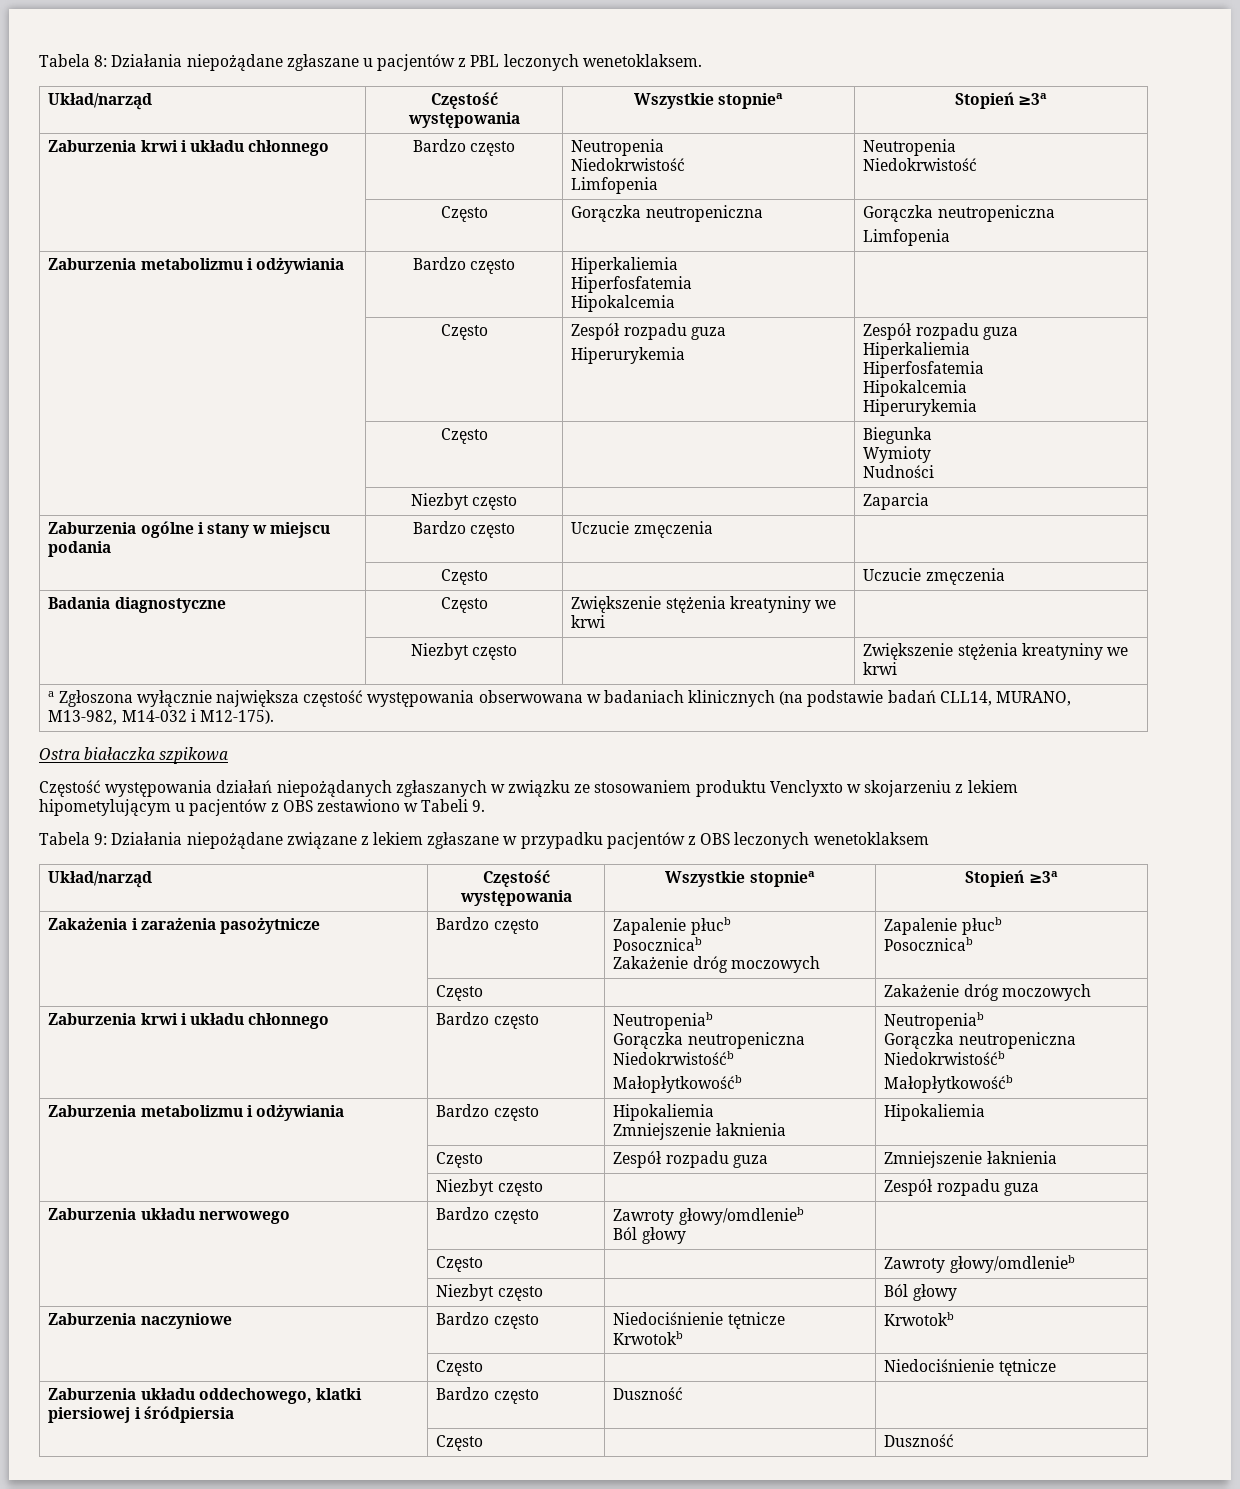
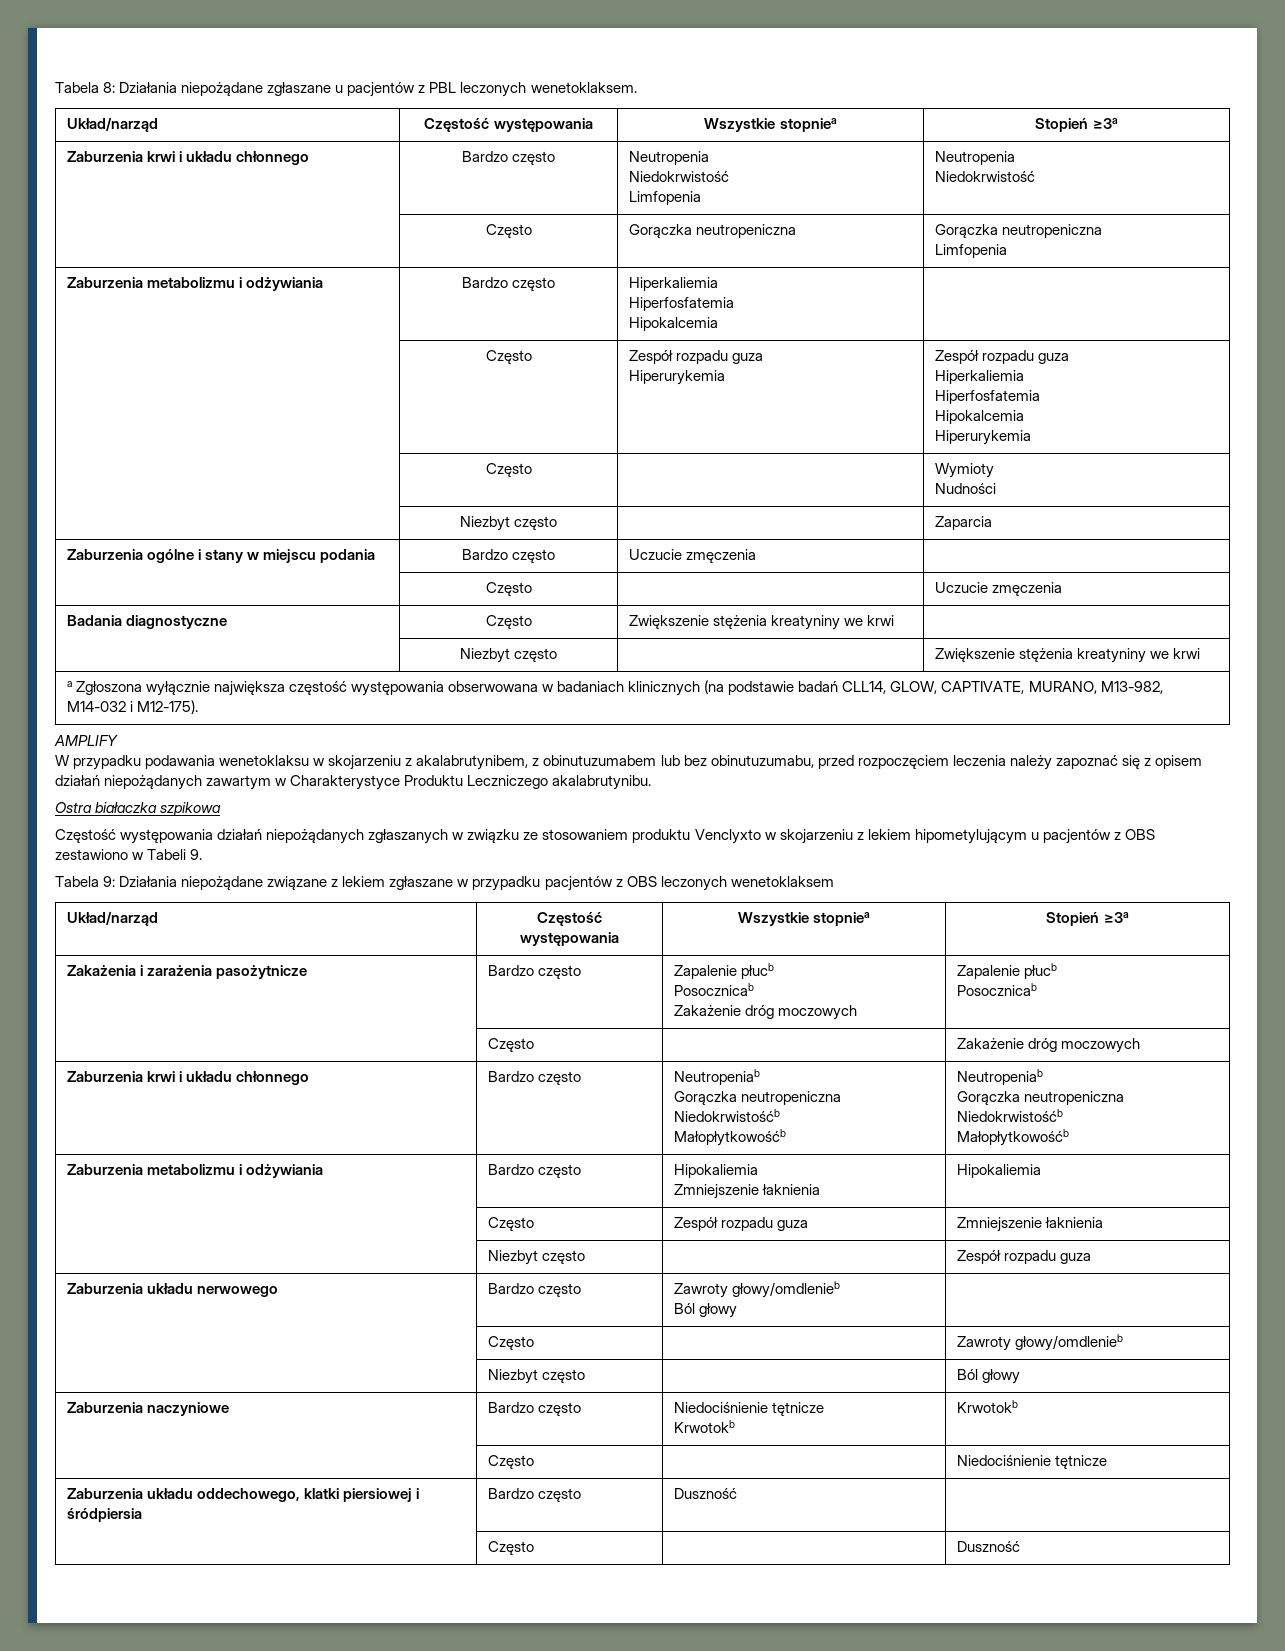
- | Często | | Biegunka
- Wymioty
+ | Często | | Wymioty
- a Zgłoszona wyłącznie największa częstość występowania obserwowana w badaniach klinicznych (na podstawie badań CLL14, MURANO, M13-982, M14-032 i M12-175).
+ a Zgłoszona wyłącznie największa częstość występowania obserwowana w badaniach klinicznych (na podstawie badań CLL14, GLOW, CAPTIVATE, MURANO, M13-982, M14-032 i M12-175).
+ AMPLIFY
+ W przypadku podawania wenetoklaksu w skojarzeniu z akalabrutynibem, z obinutuzumabem lub bez obinutuzumabu, przed rozpoczęciem leczenia należy zapoznać się z opisem działań niepożądanych zawartym w Charakterystyce Produktu Leczniczego akalabrutynibu.

